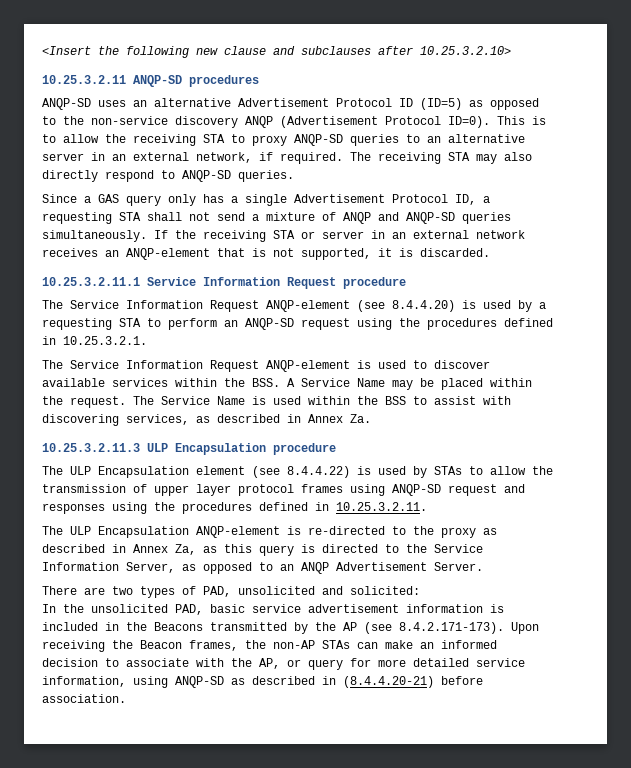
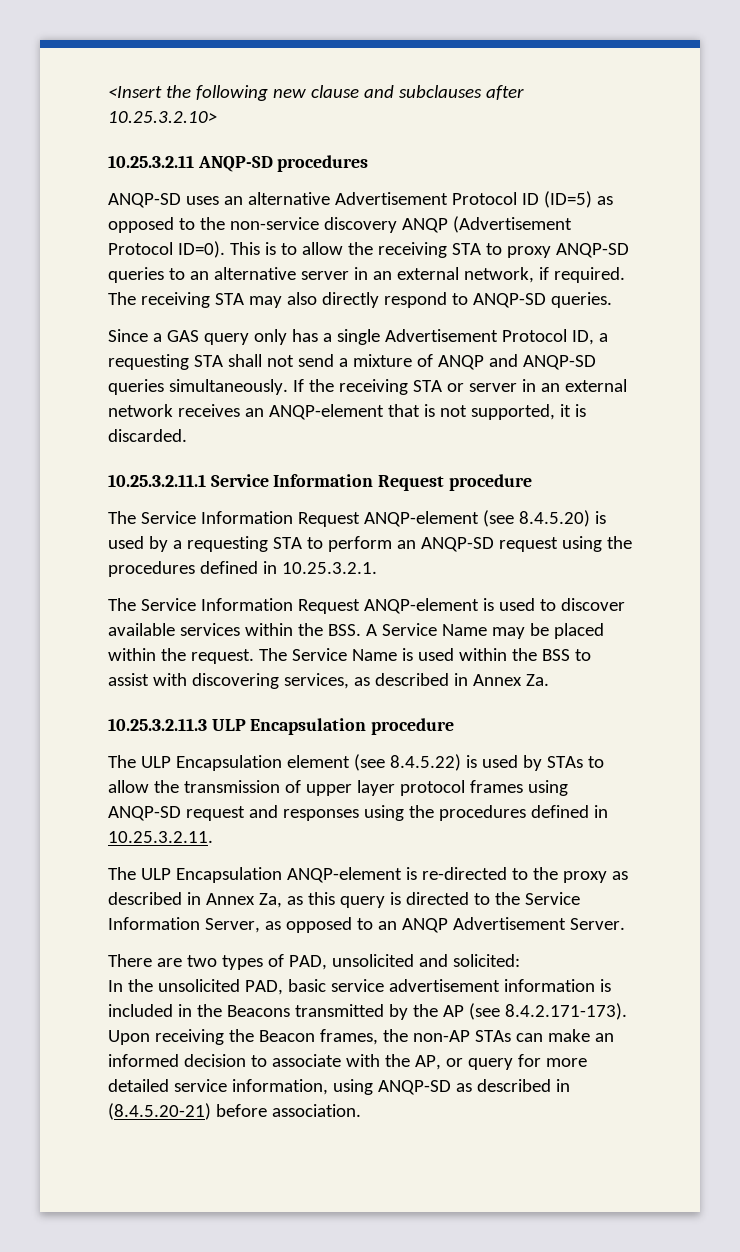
- The Service Information Request ANQP-element (see 8.4.4.20) is used by a requesting STA to perform an ANQP-SD request using the procedures defined in 10.25.3.2.1.
+ The Service Information Request ANQP-element (see 8.4.5.20) is used by a requesting STA to perform an ANQP-SD request using the procedures defined in 10.25.3.2.1.
- The ULP Encapsulation element (see 8.4.4.22) is used by STAs to allow the transmission of upper layer protocol frames using ANQP-SD request and responses using the procedures defined in 10.25.3.2.11.
+ The ULP Encapsulation element (see 8.4.5.22) is used by STAs to allow the transmission of upper layer protocol frames using ANQP-SD request and responses using the procedures defined in 10.25.3.2.11.
- In the unsolicited PAD, basic service advertisement information is included in the Beacons transmitted by the AP (see 8.4.2.171-173). Upon receiving the Beacon frames, the non-AP STAs can make an informed decision to associate with the AP, or query for more detailed service information, using ANQP-SD as described in (8.4.4.20-21) before association.
+ In the unsolicited PAD, basic service advertisement information is included in the Beacons transmitted by the AP (see 8.4.2.171-173). Upon receiving the Beacon frames, the non-AP STAs can make an informed decision to associate with the AP, or query for more detailed service information, using ANQP-SD as described in (8.4.5.20-21) before association.

